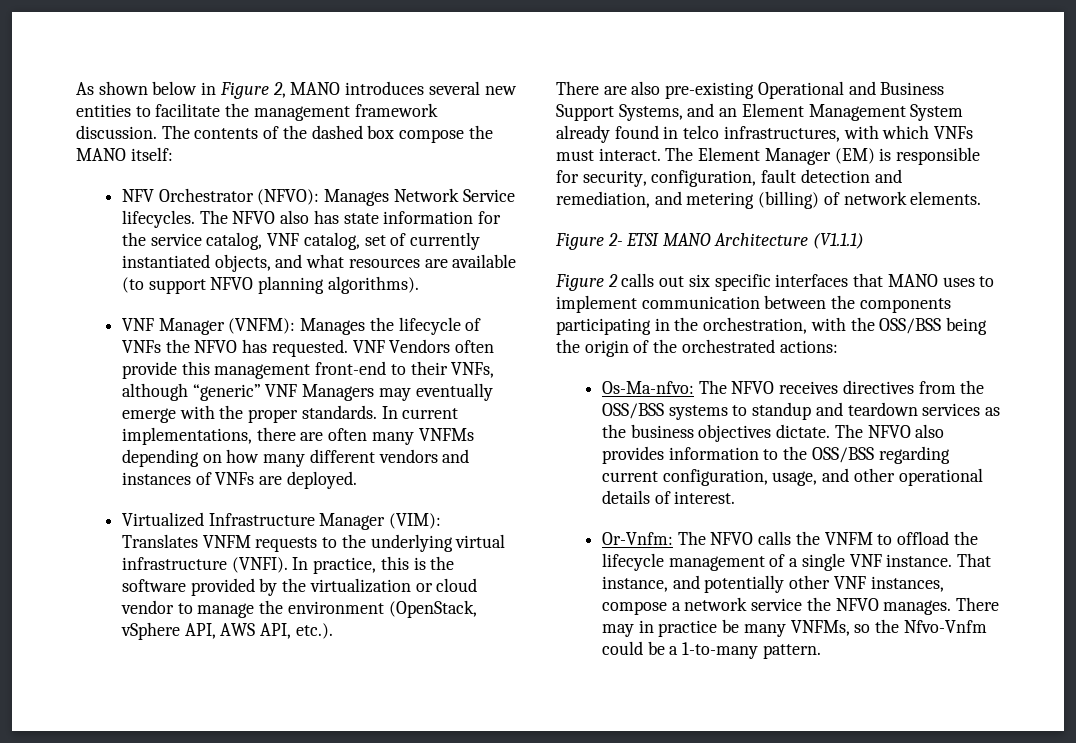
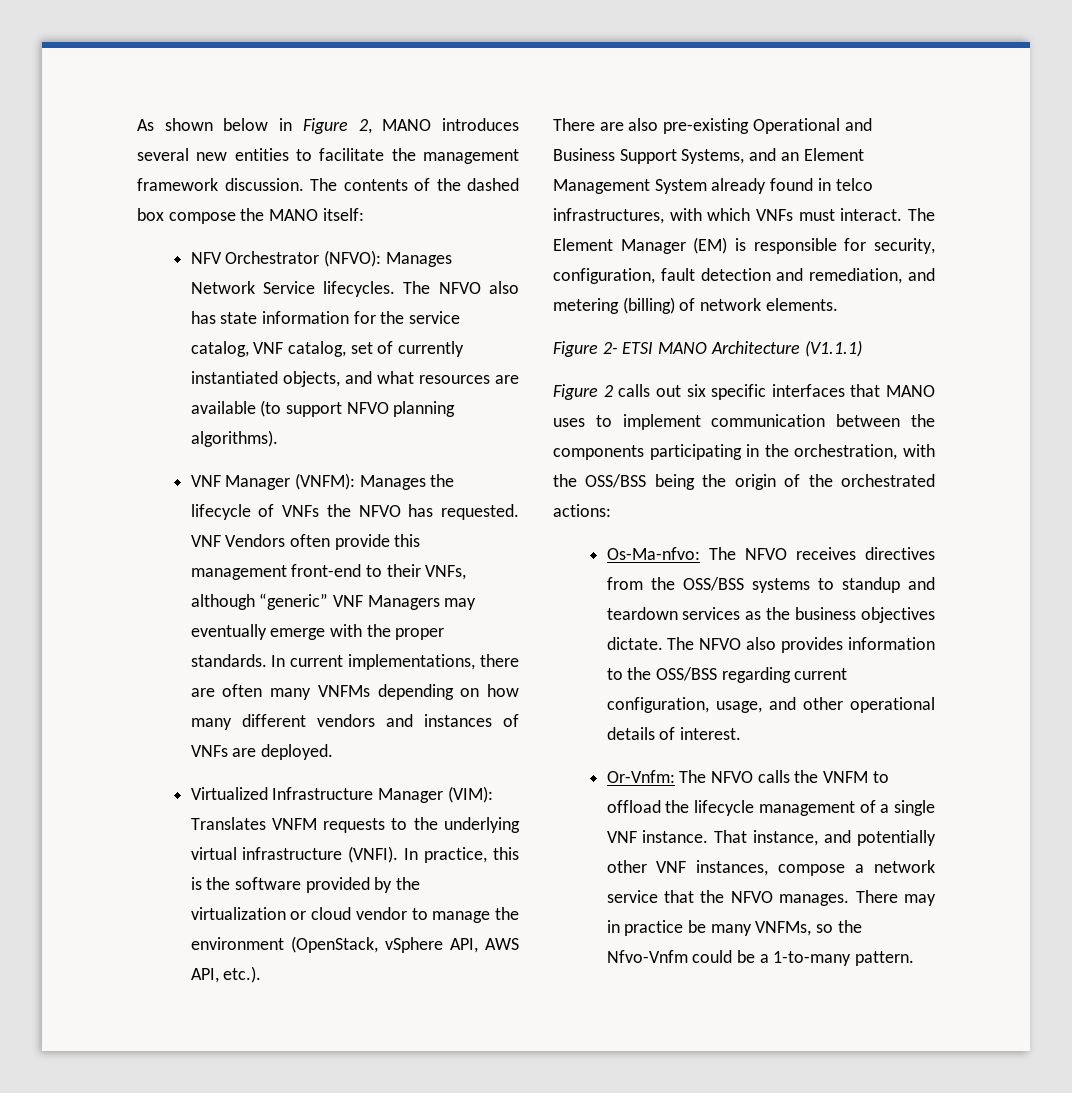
- That instance, and potentially other VNF instances, compose a network service the NFVO manages.
+ That instance, and potentially other VNF instances, compose a network service that the NFVO manages.

